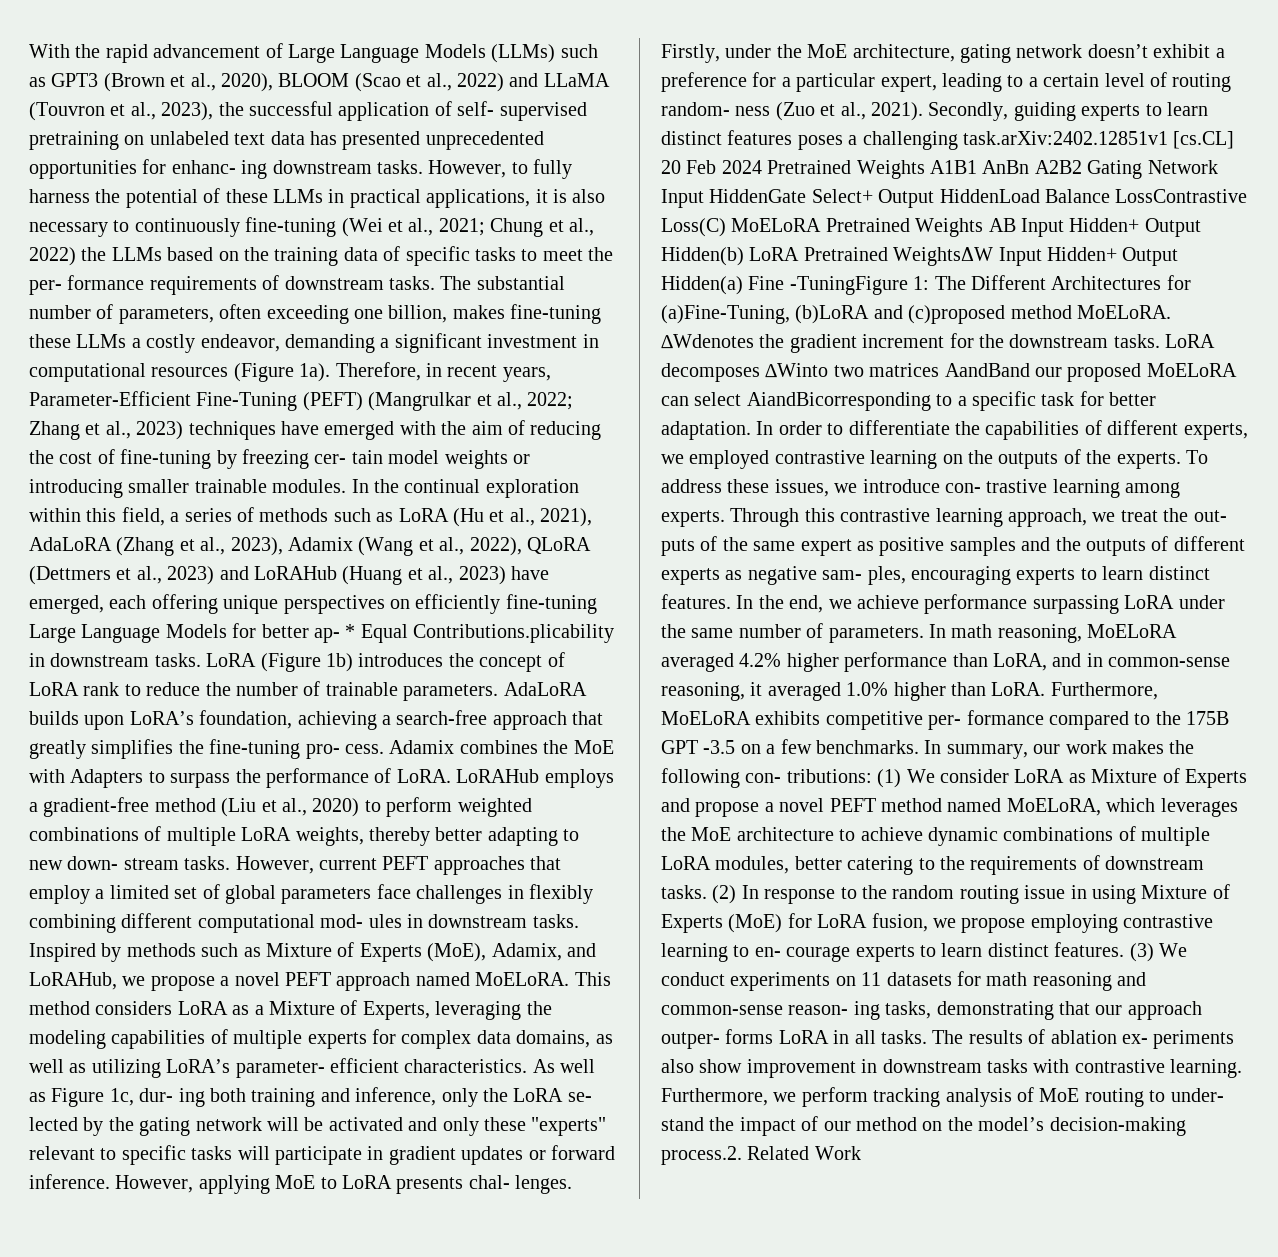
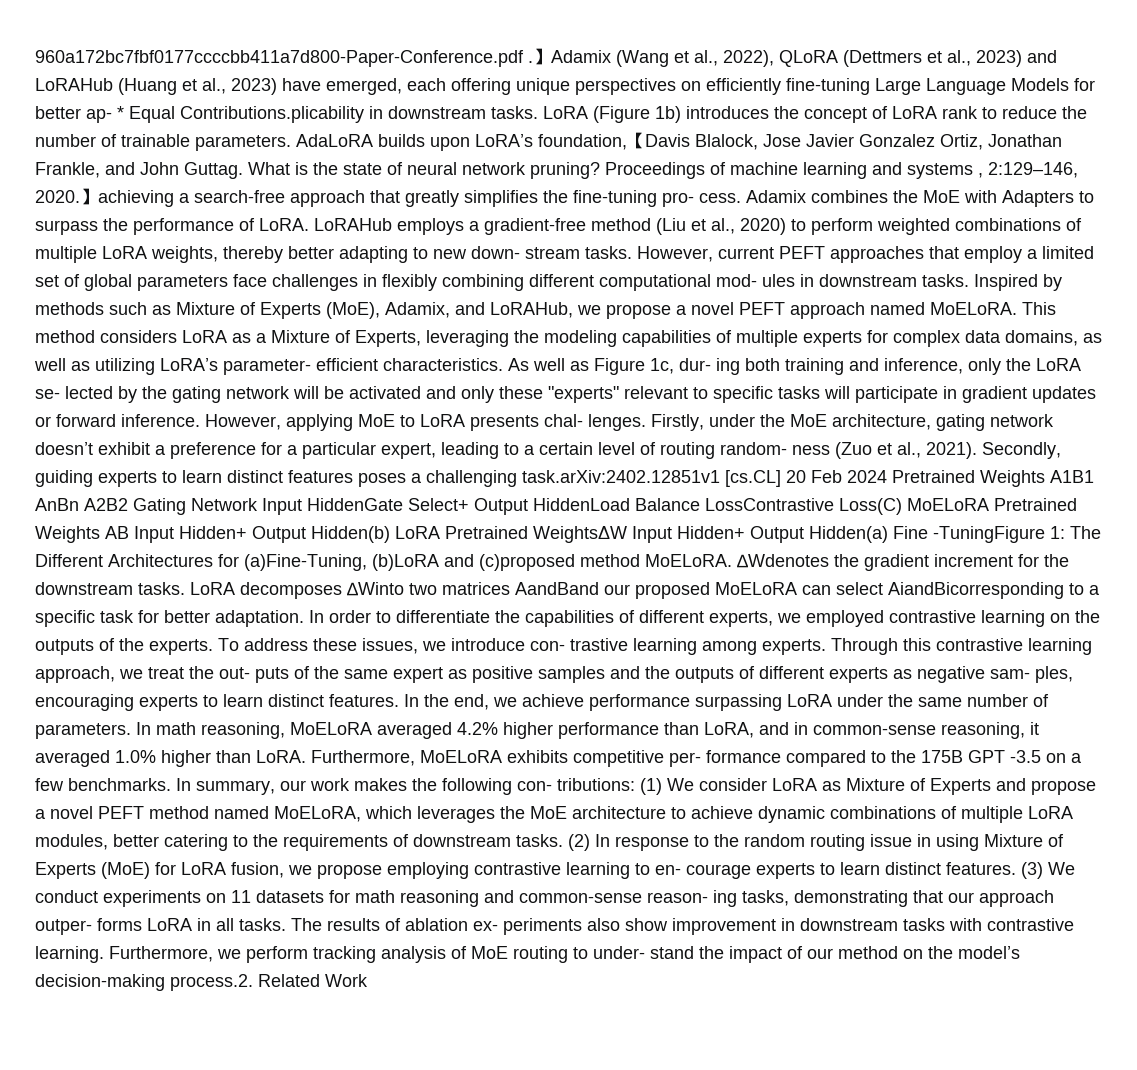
- With the rapid advancement of Large Language Models (LLMs) such as GPT3 (Brown et al., 2020), BLOOM (Scao et al., 2022) and LLaMA (Touvron et al., 2023), the successful application of self- supervised pretraining on unlabeled text data has presented unprecedented opportunities for enhanc- ing downstream tasks. However, to fully harness the potential of these LLMs in practical applications, it is also necessary to continuously fine-tuning (Wei et al., 2021; Chung et al., 2022) the LLMs based on the training data of specific tasks to meet the per- formance requirements of downstream tasks. The substantial number of parameters, often exceeding one billion, makes fine-tuning these LLMs a costly endeavor, demanding a significant investment in computational resources (Figure 1a). Therefore, in recent years, Parameter-Efficient Fine-Tuning (PEFT) (Mangrulkar et al., 2022; Zhang et al., 2023) techniques have emerged with the aim of reducing the cost of fine-tuning by freezing cer- tain model weights or introducing smaller trainable modules. In the continual exploration within this field, a series of methods such as LoRA (Hu et al., 2021), AdaLoRA (Zhang et al., 2023), Adamix (Wang et al., 2022), QLoRA (Dettmers et al., 2023) and LoRAHub (Huang et al., 2023) have emerged, each offering unique perspectives on efficiently fine-tuning Large Language Models for better ap- * Equal Contributions.plicability in downstream tasks.
+ 960a172bc7fbf0177ccccbb411a7d800-Paper-Conference.pdf .】Adamix (Wang et al., 2022), QLoRA (Dettmers et al., 2023) and LoRAHub (Huang et al., 2023) have emerged, each offering unique perspectives on efficiently fine-tuning Large Language Models for better ap- * Equal Contributions.plicability in downstream tasks.
- AdaLoRA builds upon LoRA’s foundation, achieving a search-free approach that greatly simplifies the fine-tuning pro- cess.
+ AdaLoRA builds upon LoRA’s foundation,【Davis Blalock, Jose Javier Gonzalez Ortiz, Jonathan Frankle, and John Guttag. What is the state of neural network pruning? Proceedings of machine learning and systems , 2:129–146, 2020.】achieving a search-free approach that greatly simplifies the fine-tuning pro- cess.

